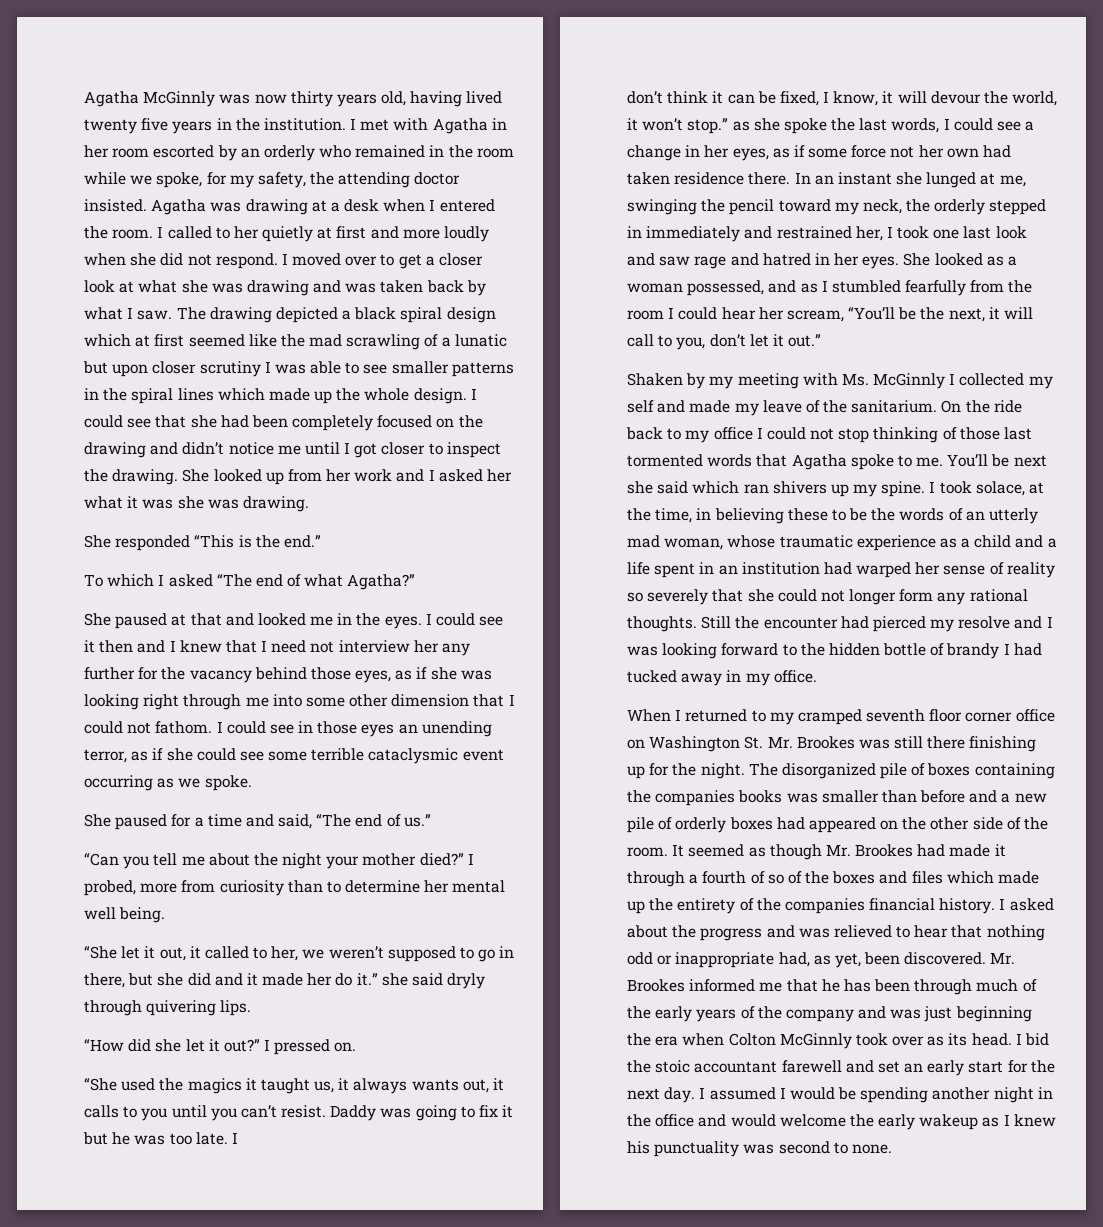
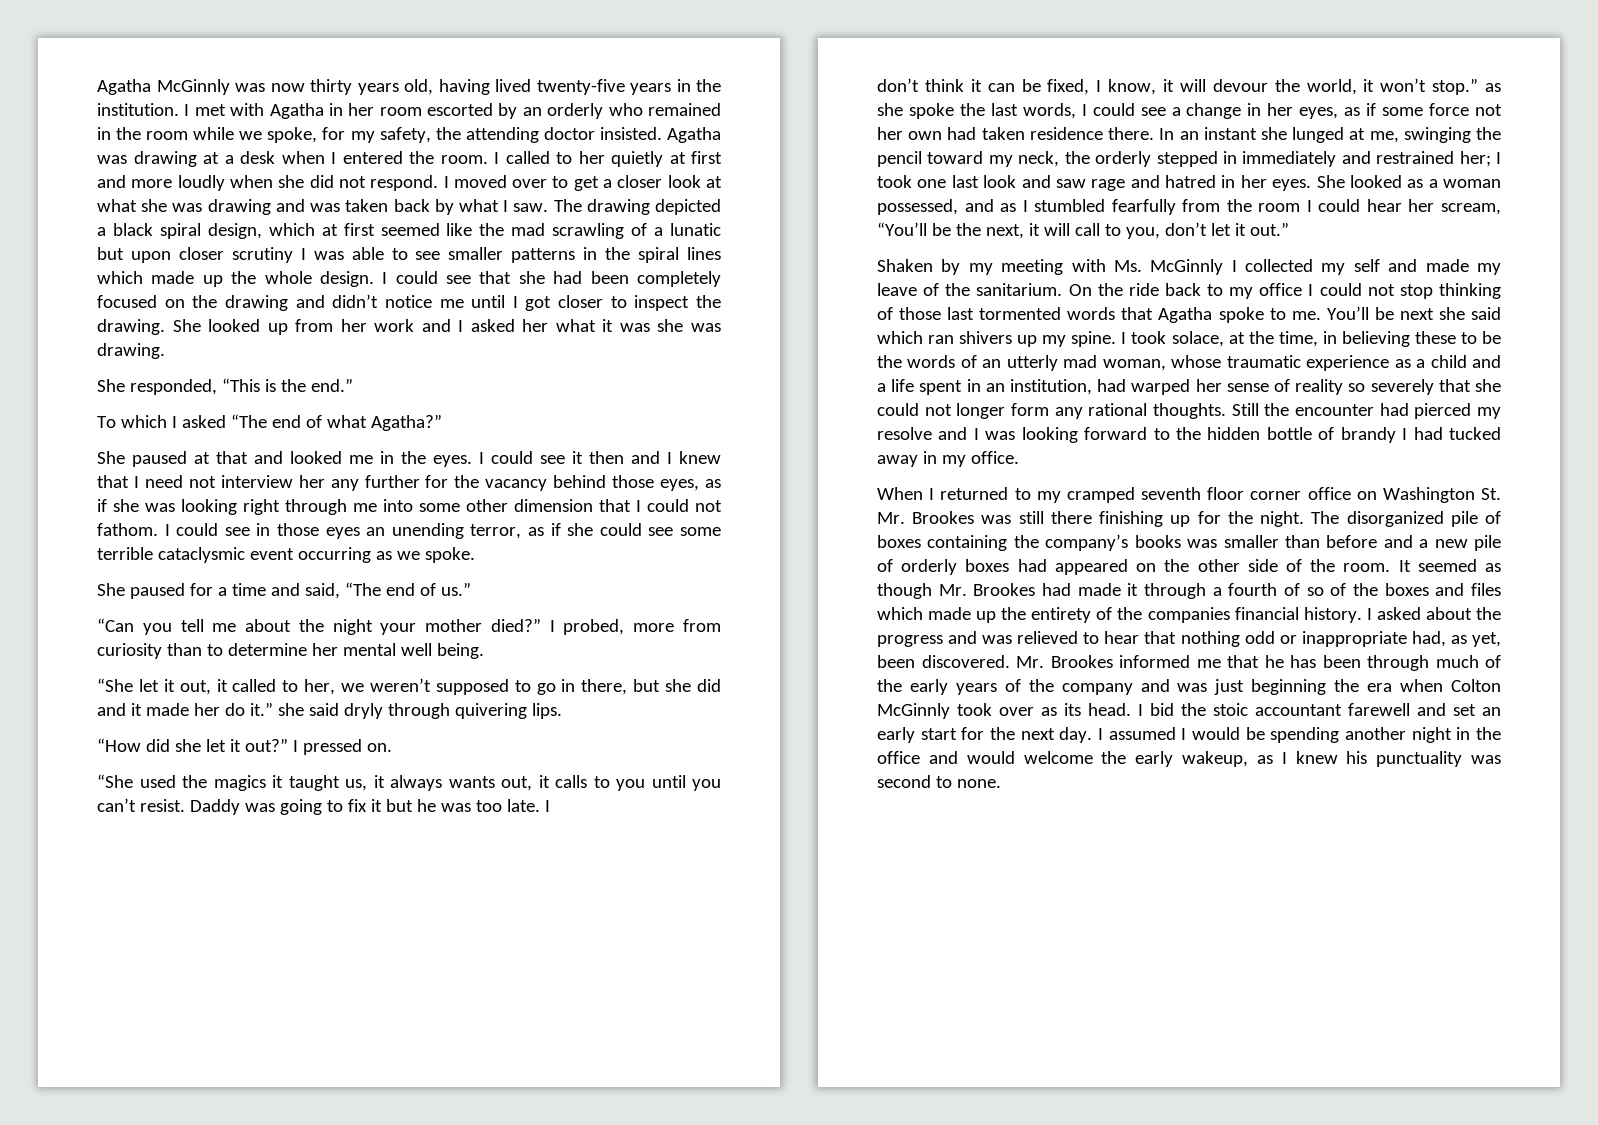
- Agatha McGinnly was now thirty years old, having lived twenty five years in the institution.
+ Agatha McGinnly was now thirty years old, having lived twenty-five years in the institution.
- The drawing depicted a black spiral design which at first seemed like the mad scrawling of a lunatic but upon closer scrutiny I was able to see smaller patterns in the spiral lines which made up the whole design.
+ The drawing depicted a black spiral design, which at first seemed like the mad scrawling of a lunatic but upon closer scrutiny I was able to see smaller patterns in the spiral lines which made up the whole design.
- She responded “This is the end.”
+ She responded, “This is the end.”
- In an instant she lunged at me, swinging the pencil toward my neck, the orderly stepped in immediately and restrained her, I took one last look and saw rage and hatred in her eyes.
+ In an instant she lunged at me, swinging the pencil toward my neck, the orderly stepped in immediately and restrained her; I took one last look and saw rage and hatred in her eyes.
- I took solace, at the time, in believing these to be the words of an utterly mad woman, whose traumatic experience as a child and a life spent in an institution had warped her sense of reality so severely that she could not longer form any rational thoughts.
+ I took solace, at the time, in believing these to be the words of an utterly mad woman, whose traumatic experience as a child and a life spent in an institution, had warped her sense of reality so severely that she could not longer form any rational thoughts.
- The disorganized pile of boxes containing the companies books was smaller than before and a new pile of orderly boxes had appeared on the other side of the room.
+ The disorganized pile of boxes containing the company’s books was smaller than before and a new pile of orderly boxes had appeared on the other side of the room.
- I assumed I would be spending another night in the office and would welcome the early wakeup as I knew his punctuality was second to none.
+ I assumed I would be spending another night in the office and would welcome the early wakeup, as I knew his punctuality was second to none.

